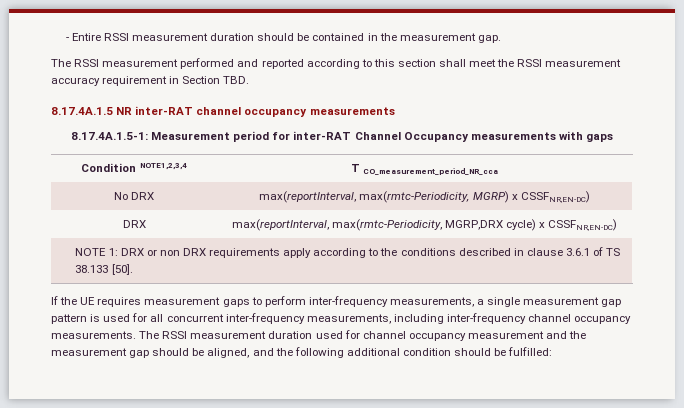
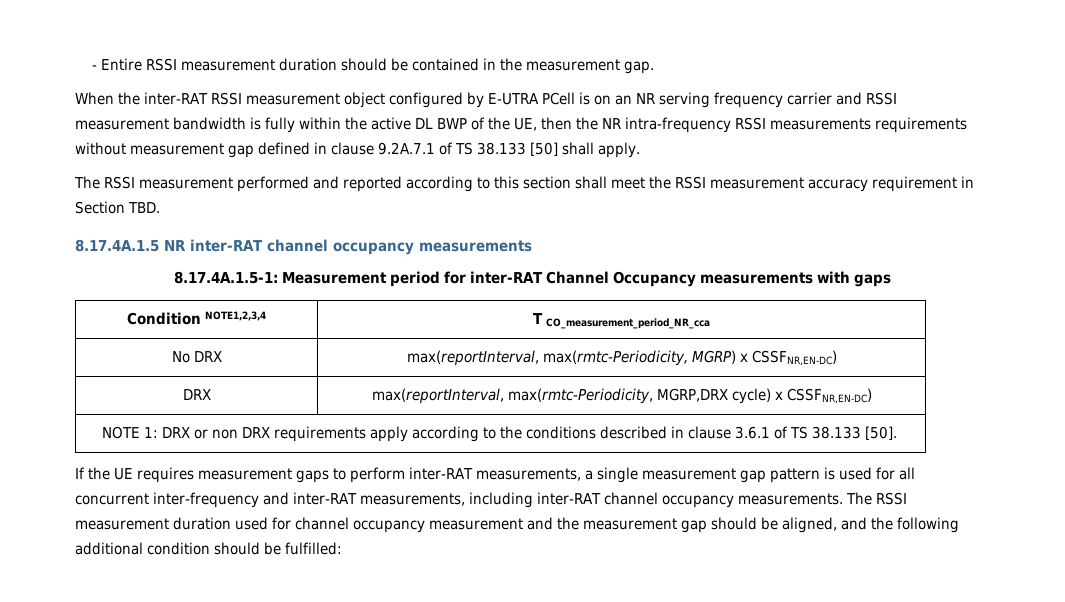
+ When the inter-RAT RSSI measurement object configured by E-UTRA PCell is on an NR serving frequency carrier and RSSI measurement bandwidth is fully within the active DL BWP of the UE, then the NR intra-frequency RSSI measurements requirements without measurement gap defined in clause 9.2A.7.1 of TS 38.133 [50] shall apply.
- If the UE requires measurement gaps to perform inter-frequency measurements, a single measurement gap pattern is used for all concurrent inter-frequency measurements, including inter-frequency channel occupancy measurements.
+ If the UE requires measurement gaps to perform inter-RAT measurements, a single measurement gap pattern is used for all concurrent inter-frequency and inter-RAT measurements, including inter-RAT channel occupancy measurements.

